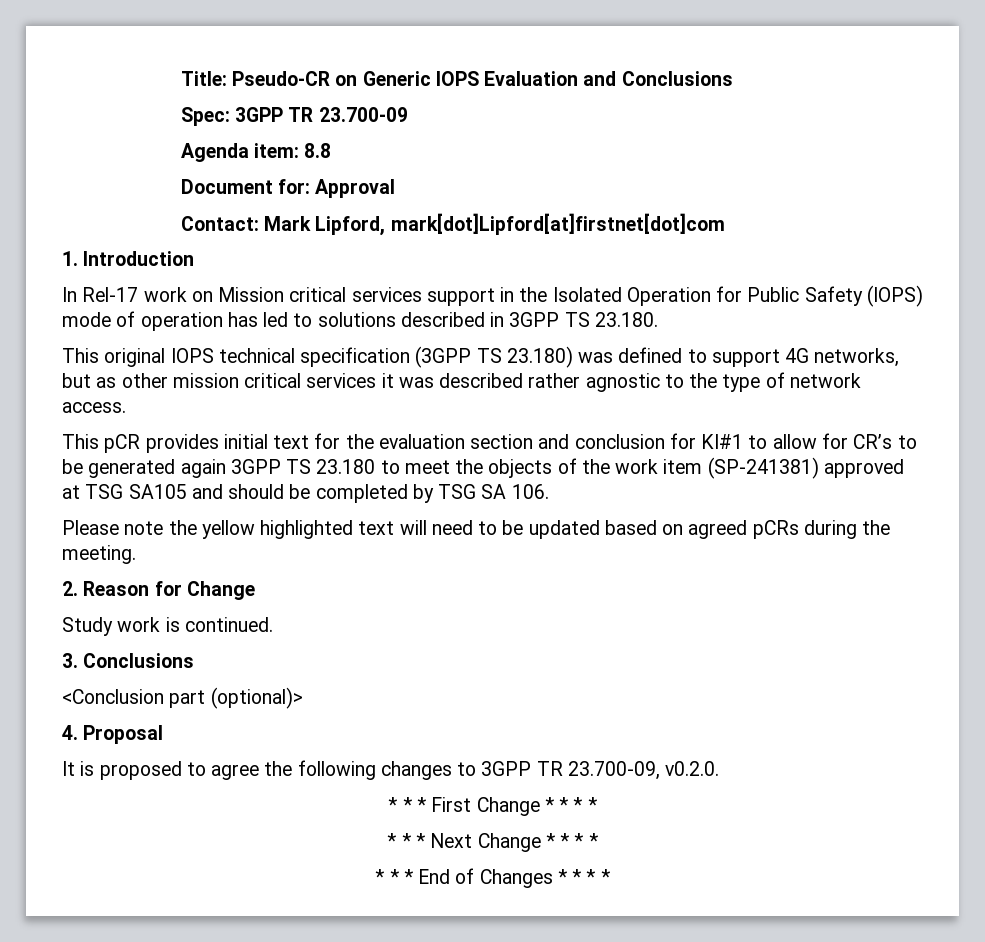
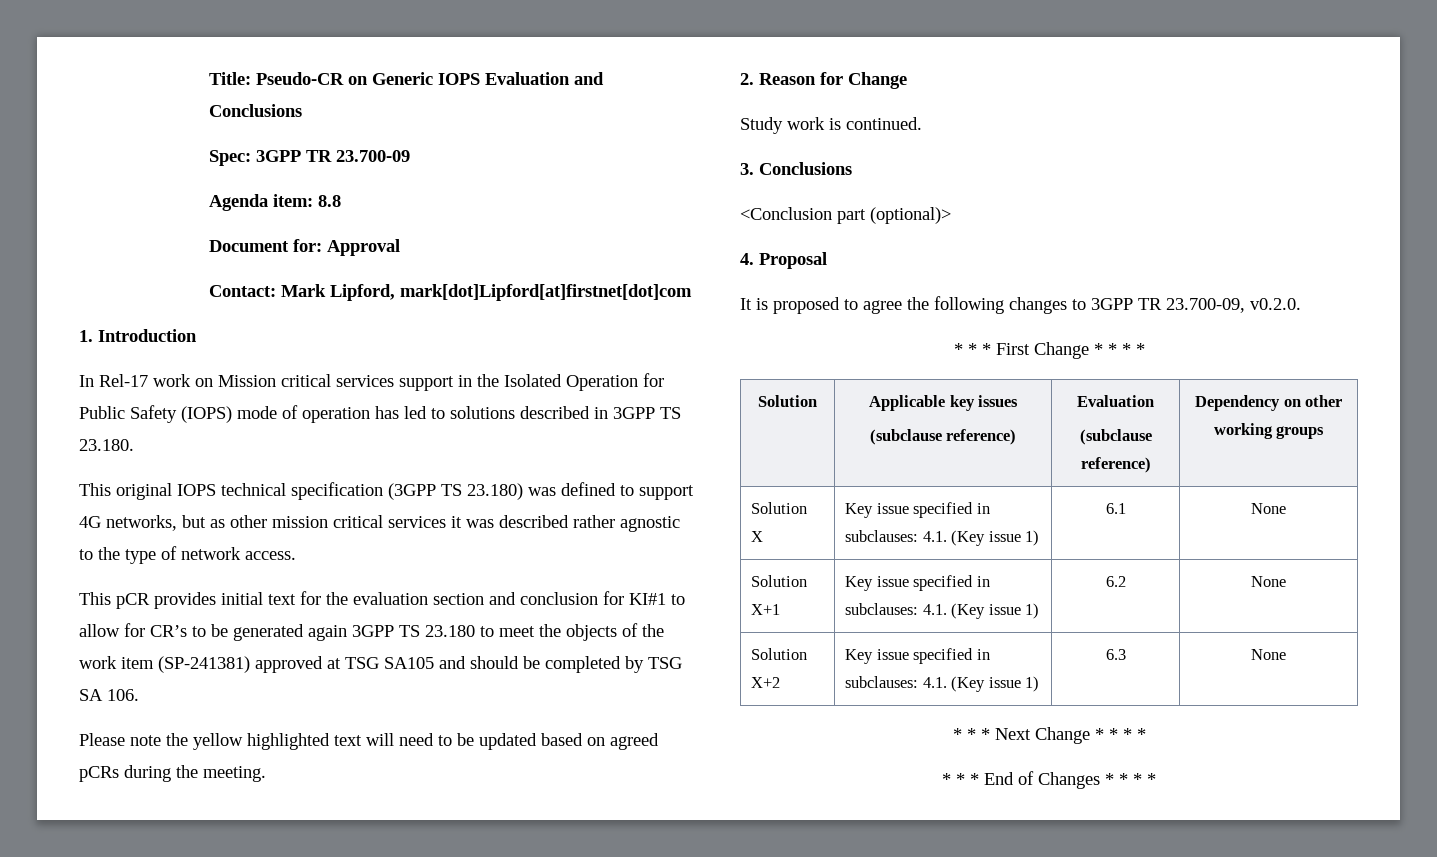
+ Solution | Applicable key issues
+ (subclause reference) | Evaluation
+ (subclause reference) | Dependency on other working groups
+ Solution X | Key issue specified in subclauses: 4.1. (Key issue 1) | 6.1 | None
+ Solution X+1 | Key issue specified in subclauses: 4.1. (Key issue 1) | 6.2 | None
+ Solution X+2 | Key issue specified in subclauses: 4.1. (Key issue 1) | 6.3 | None

